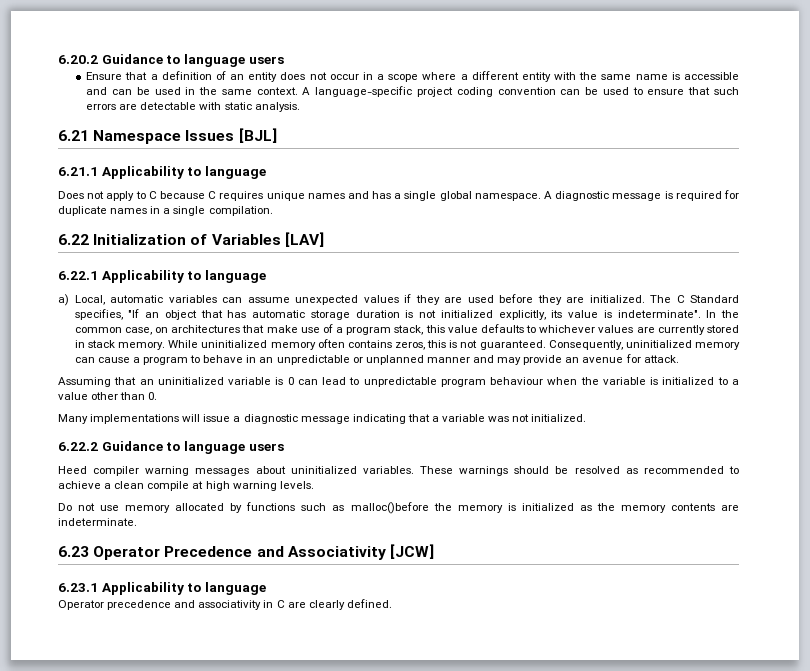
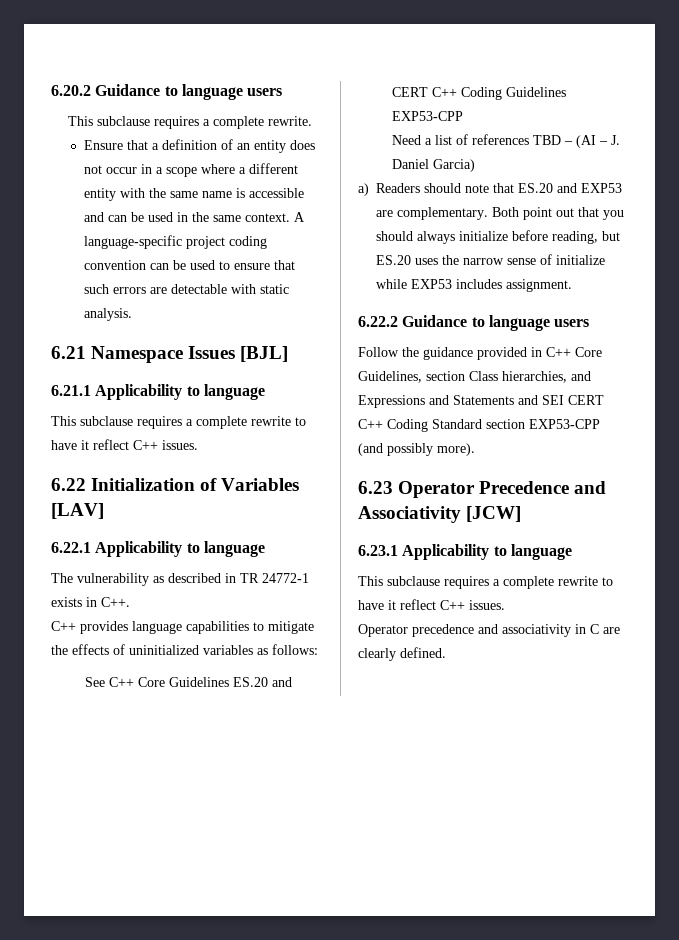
+ This subclause requires a complete rewrite.
  6.21.1 Applicability to language
- Does not apply to C because C requires unique names and has a single global namespace. A diagnostic message is required for duplicate names in a single compilation.
+ This subclause requires a complete rewrite to have it reflect C++ issues.
- a) Local, automatic variables can assume unexpected values if they are used before they are initialized. The C Standard specifies, "If an object that has automatic storage duration is not initialized explicitly, its value is indeterminate". In the common case, on architectures that make use of a program stack, this value defaults to whichever values are currently stored in stack memory. While uninitialized memory often contains zeros, this is not guaranteed. Consequently, uninitialized memory can cause a program to behave in an unpredictable or unplanned manner and may provide an avenue for attack.
- Assuming that an uninitialized variable is 0 can lead to unpredictable program behaviour when the variable is initialized to a value other than 0.
- Many implementations will issue a diagnostic message indicating that a variable was not initialized.
+ The vulnerability as described in TR 24772-1 exists in C++.
+ C++ provides language capabilities to mitigate the effects of uninitialized variables as follows:
+ See C++ Core Guidelines ES.20 and CERT C++ Coding Guidelines EXP53-CPP
+ Need a list of references TBD – (AI – J. Daniel Garcia)
+ a) Readers should note that ES.20 and EXP53 are complementary. Both point out that you should always initialize before reading, but ES.20 uses the narrow sense of initialize while EXP53 includes assignment.
- Heed compiler warning messages about uninitialized variables. These warnings should be resolved as recommended to achieve a clean compile at high warning levels.
- Do not use memory allocated by functions such as malloc()before the memory is initialized as the memory contents are indeterminate.
+ Follow the guidance provided in C++ Core Guidelines, section Class hierarchies, and Expressions and Statements and SEI CERT C++ Coding Standard section EXP53-CPP (and possibly more).
  6.23.1 Applicability to language
+ This subclause requires a complete rewrite to have it reflect C++ issues.

